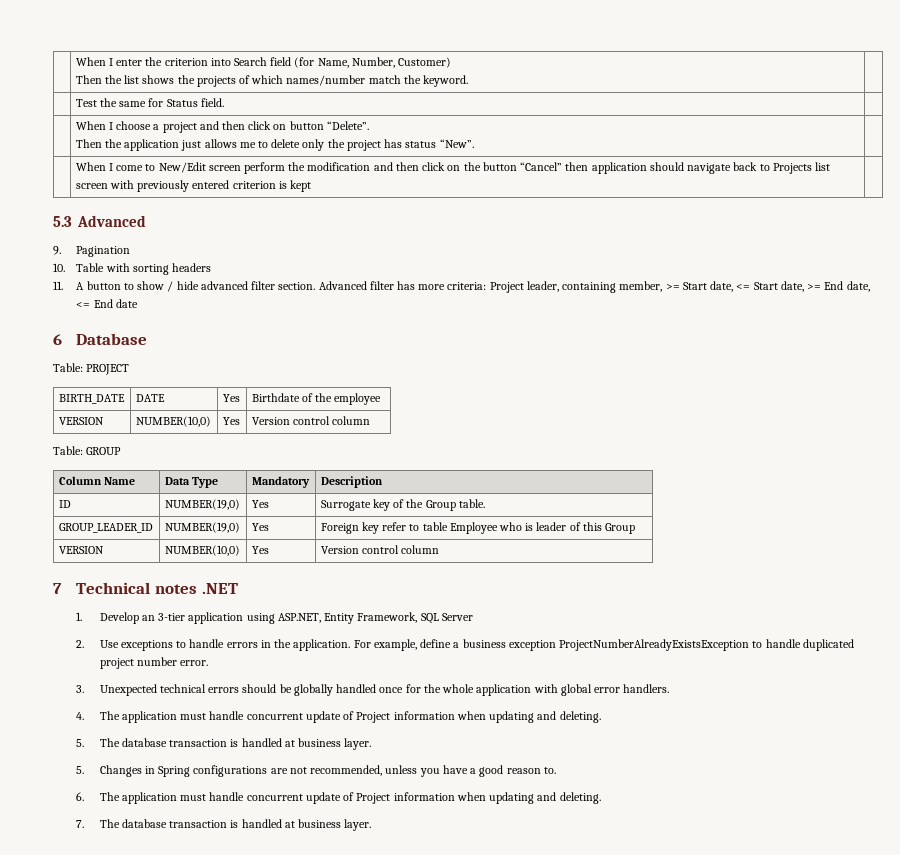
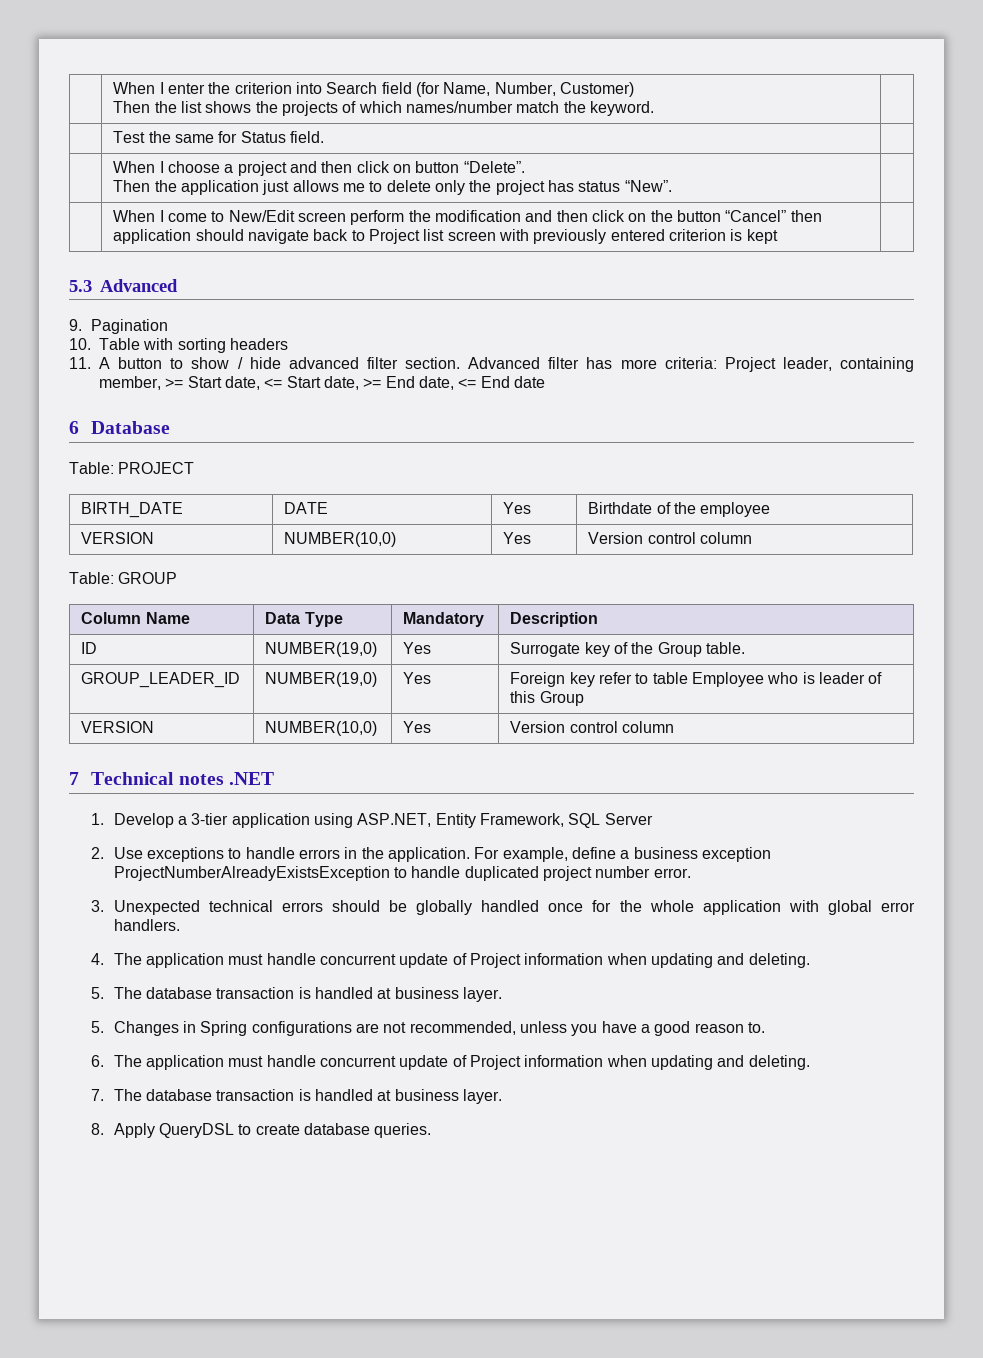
- | When I come to New/Edit screen perform the modification and then click on the button “Cancel” then application should navigate back to Projects list screen with previously entered criterion is kept |
+ | When I come to New/Edit screen perform the modification and then click on the button “Cancel” then application should navigate back to Project list screen with previously entered criterion is kept |
- 1. Develop an 3-tier application using ASP.NET, Entity Framework, SQL Server
+ 1. Develop a 3-tier application using ASP.NET, Entity Framework, SQL Server
+ 8. Apply QueryDSL to create database queries.

